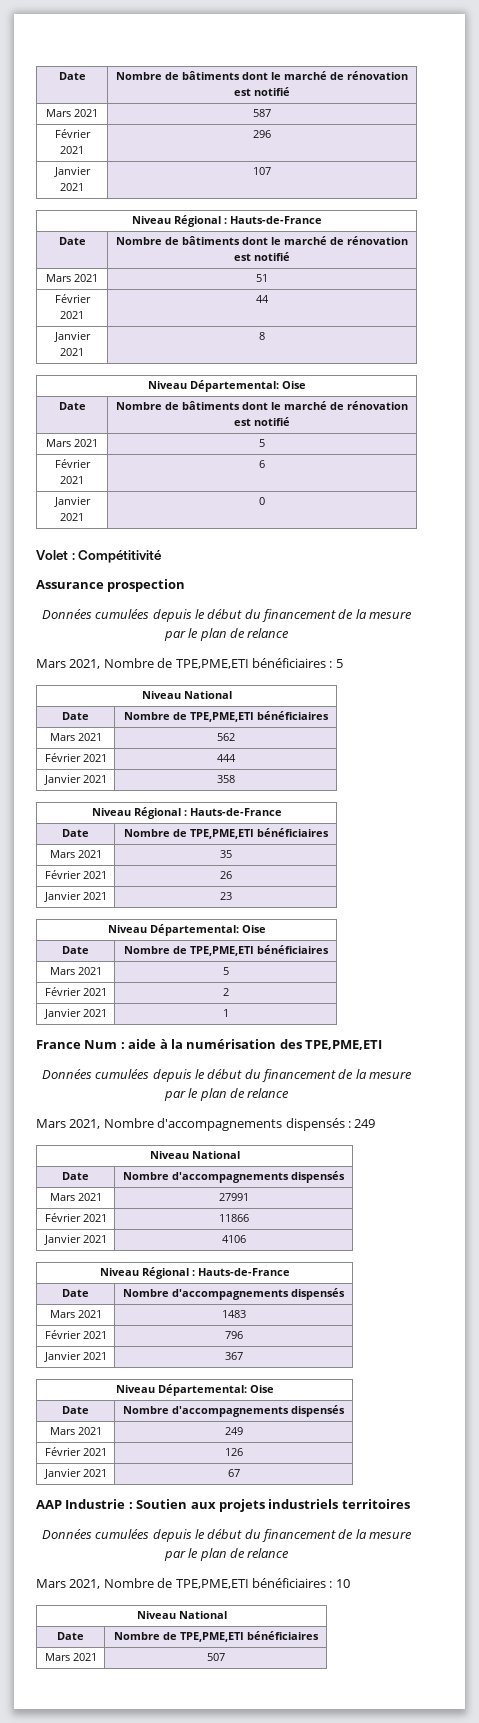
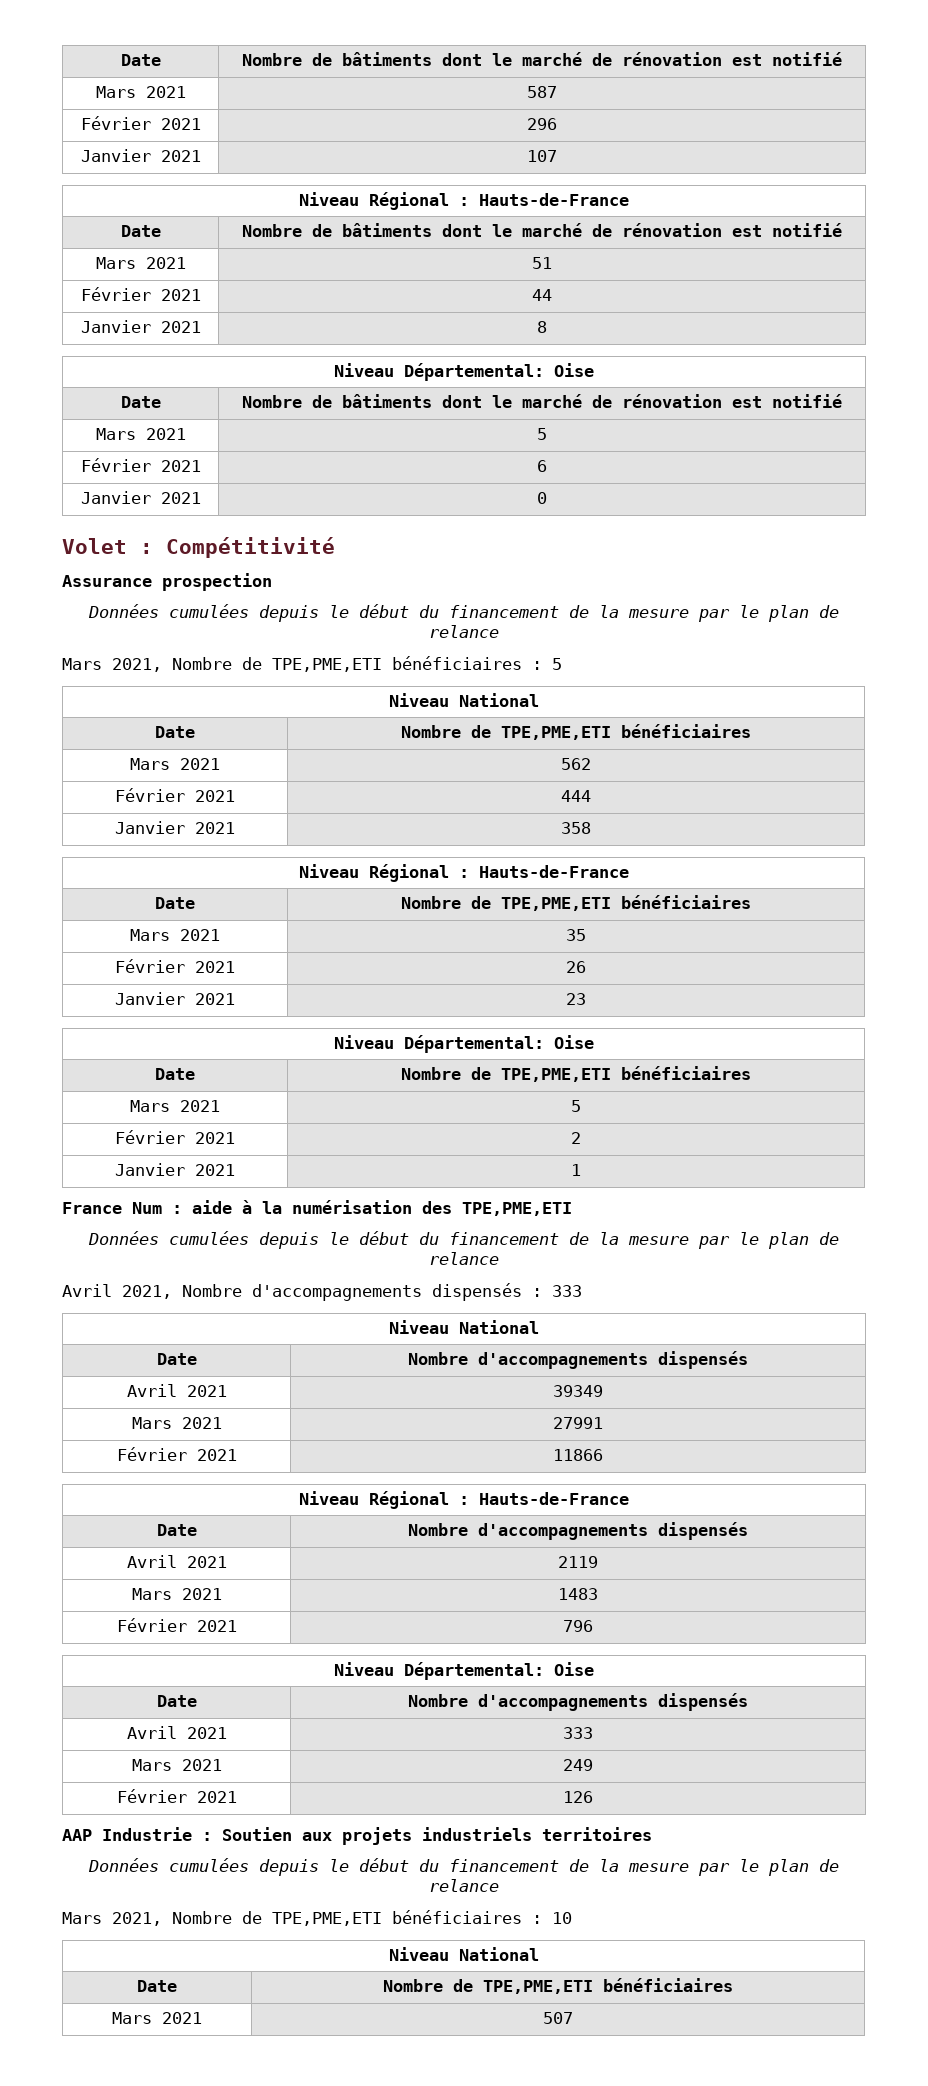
- Mars 2021, Nombre d'accompagnements dispensés : 249
+ Avril 2021, Nombre d'accompagnements dispensés : 333
+ Avril 2021 | 39349
- Janvier 2021 | 4106
+ Avril 2021 | 2119
- Janvier 2021 | 367
+ Avril 2021 | 333
- Janvier 2021 | 67

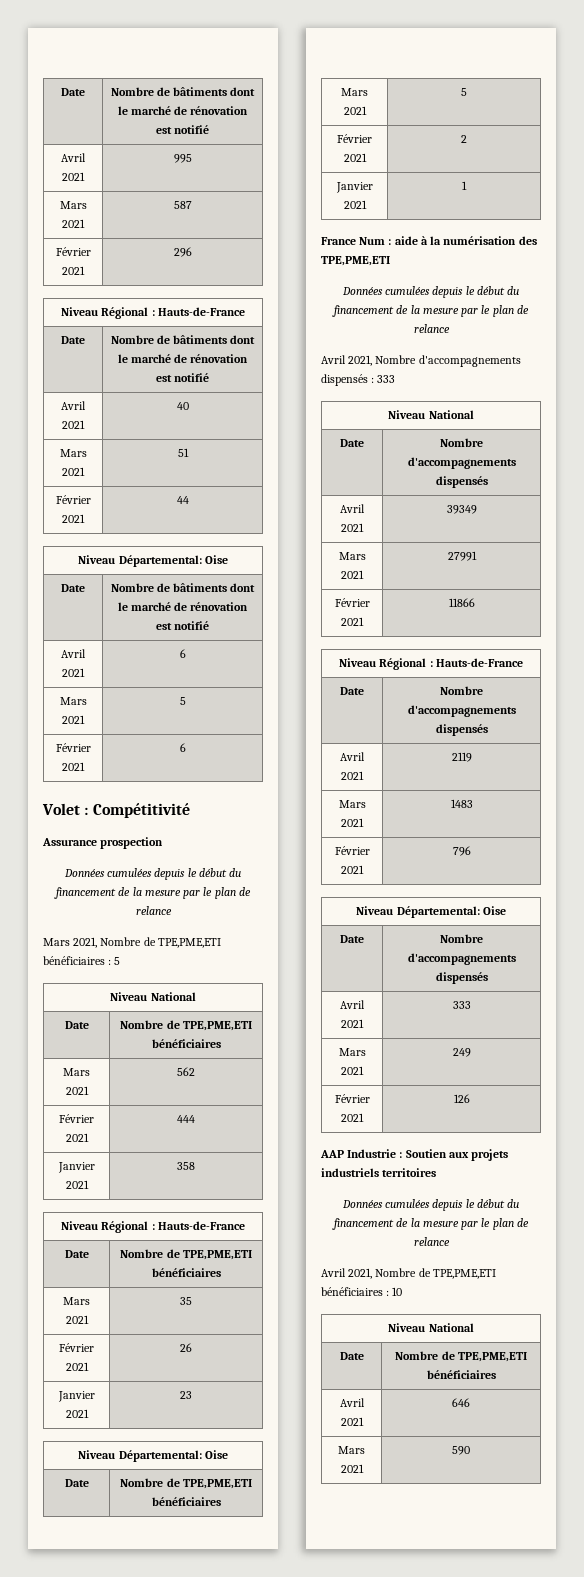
+ Avril 2021 | 995
- Janvier 2021 | 107
+ Avril 2021 | 40
- Janvier 2021 | 8
+ Avril 2021 | 6
- Janvier 2021 | 0
- Mars 2021, Nombre de TPE,PME,ETI bénéficiaires : 10
+ Avril 2021, Nombre de TPE,PME,ETI bénéficiaires : 10
- Mars 2021 | 507
+ Avril 2021 | 646
+ Mars 2021 | 590

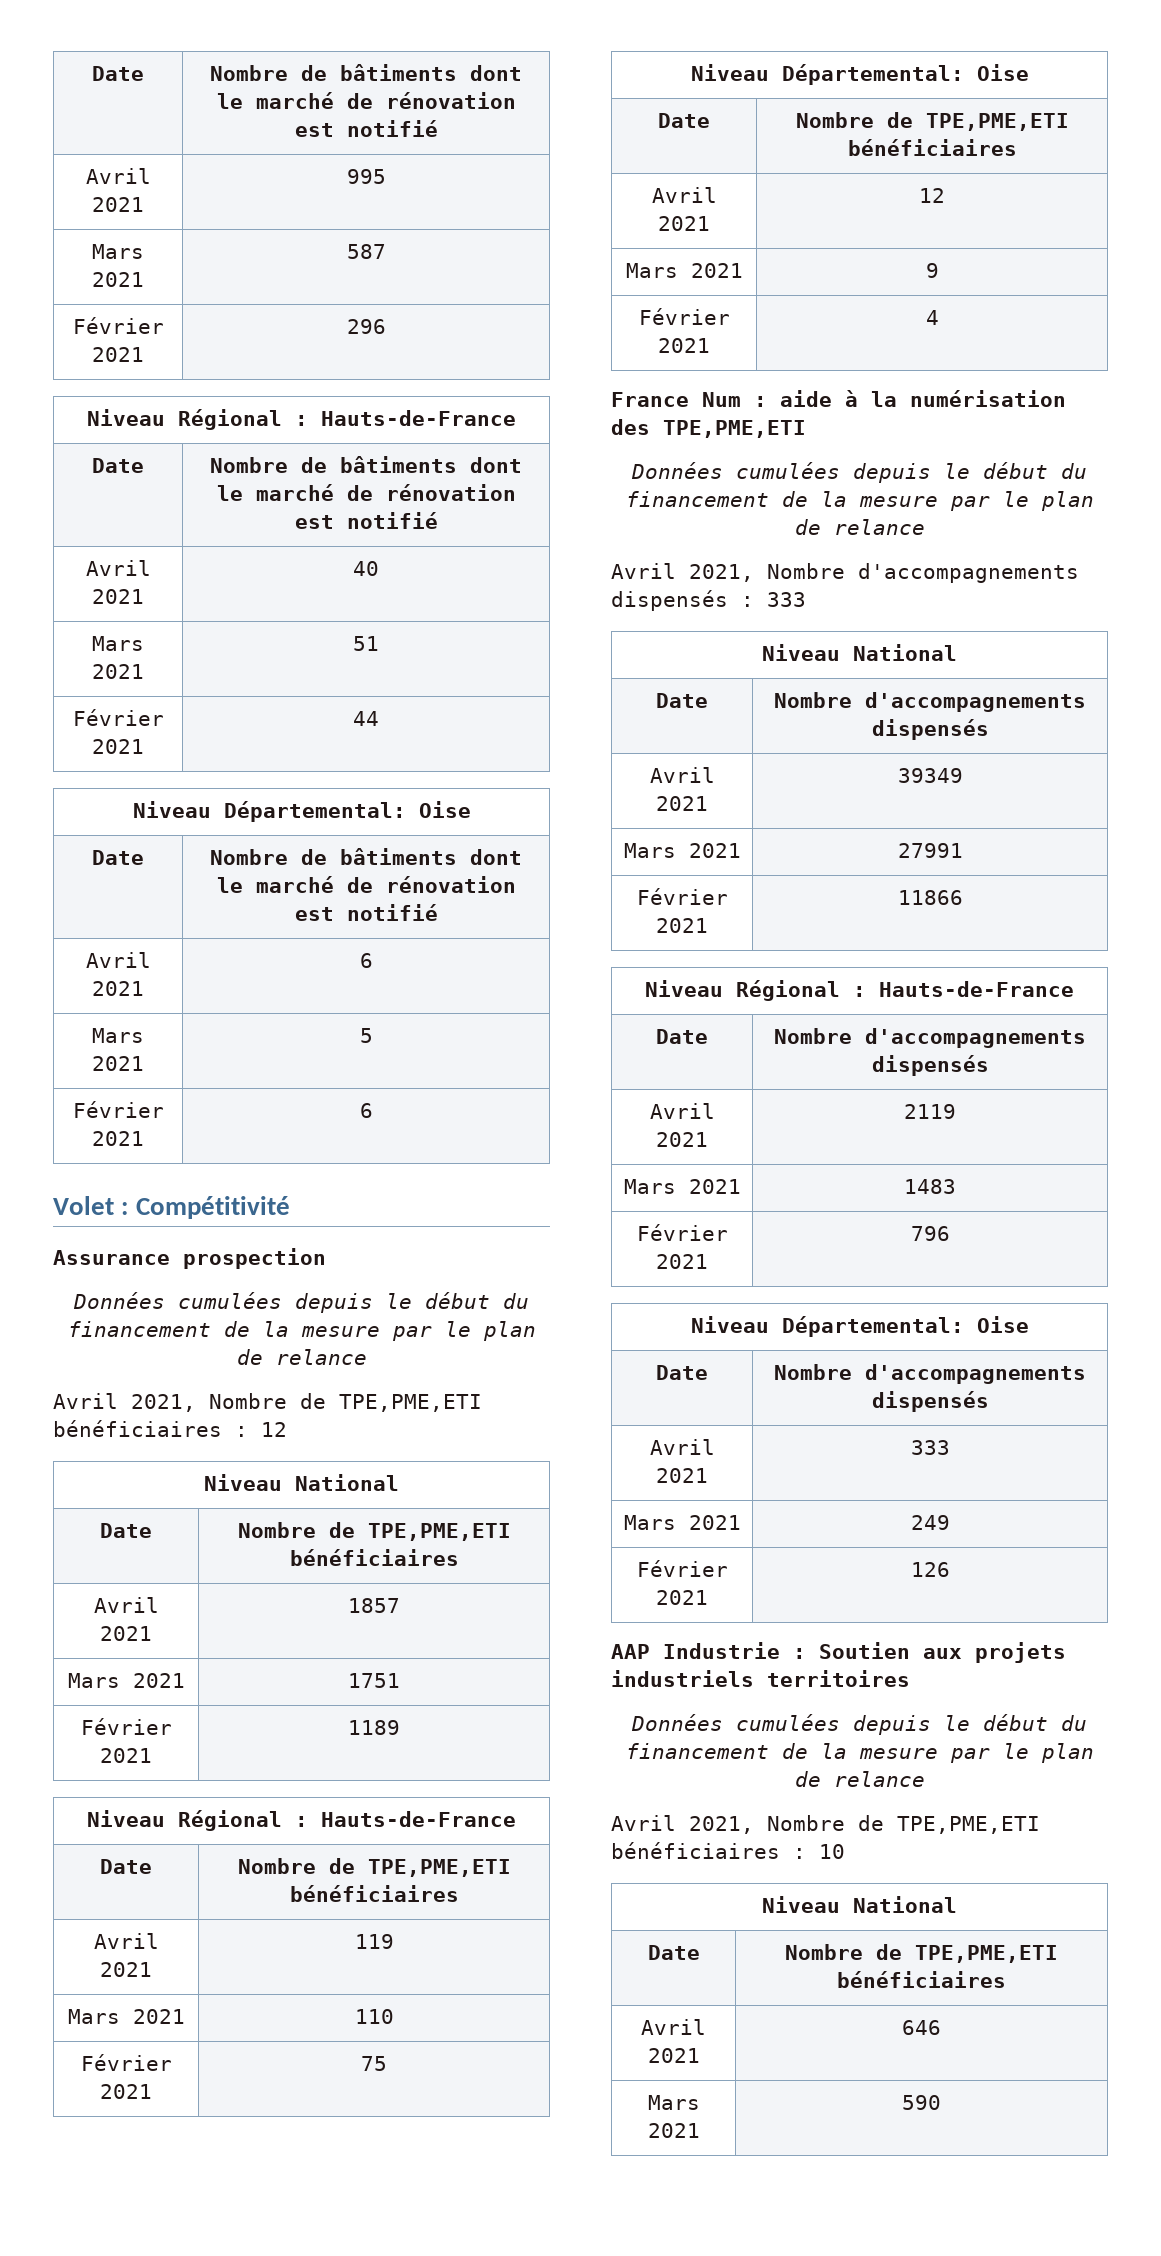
- Mars 2021, Nombre de TPE,PME,ETI bénéficiaires : 5
+ Avril 2021, Nombre de TPE,PME,ETI bénéficiaires : 12
  Niveau National
  Date | Nombre de TPE,PME,ETI bénéficiaires
- Mars 2021 | 562
- Février 2021 | 444
- Janvier 2021 | 358
+ Avril 2021 | 1857
+ Mars 2021 | 1751
+ Février 2021 | 1189
- Mars 2021 | 35
- Février 2021 | 26
- Janvier 2021 | 23
+ Avril 2021 | 119
+ Mars 2021 | 110
+ Février 2021 | 75
  Niveau Départemental: Oise
  Date | Nombre de TPE,PME,ETI bénéficiaires
- Mars 2021 | 5
- Février 2021 | 2
- Janvier 2021 | 1
+ Avril 2021 | 12
+ Mars 2021 | 9
+ Février 2021 | 4

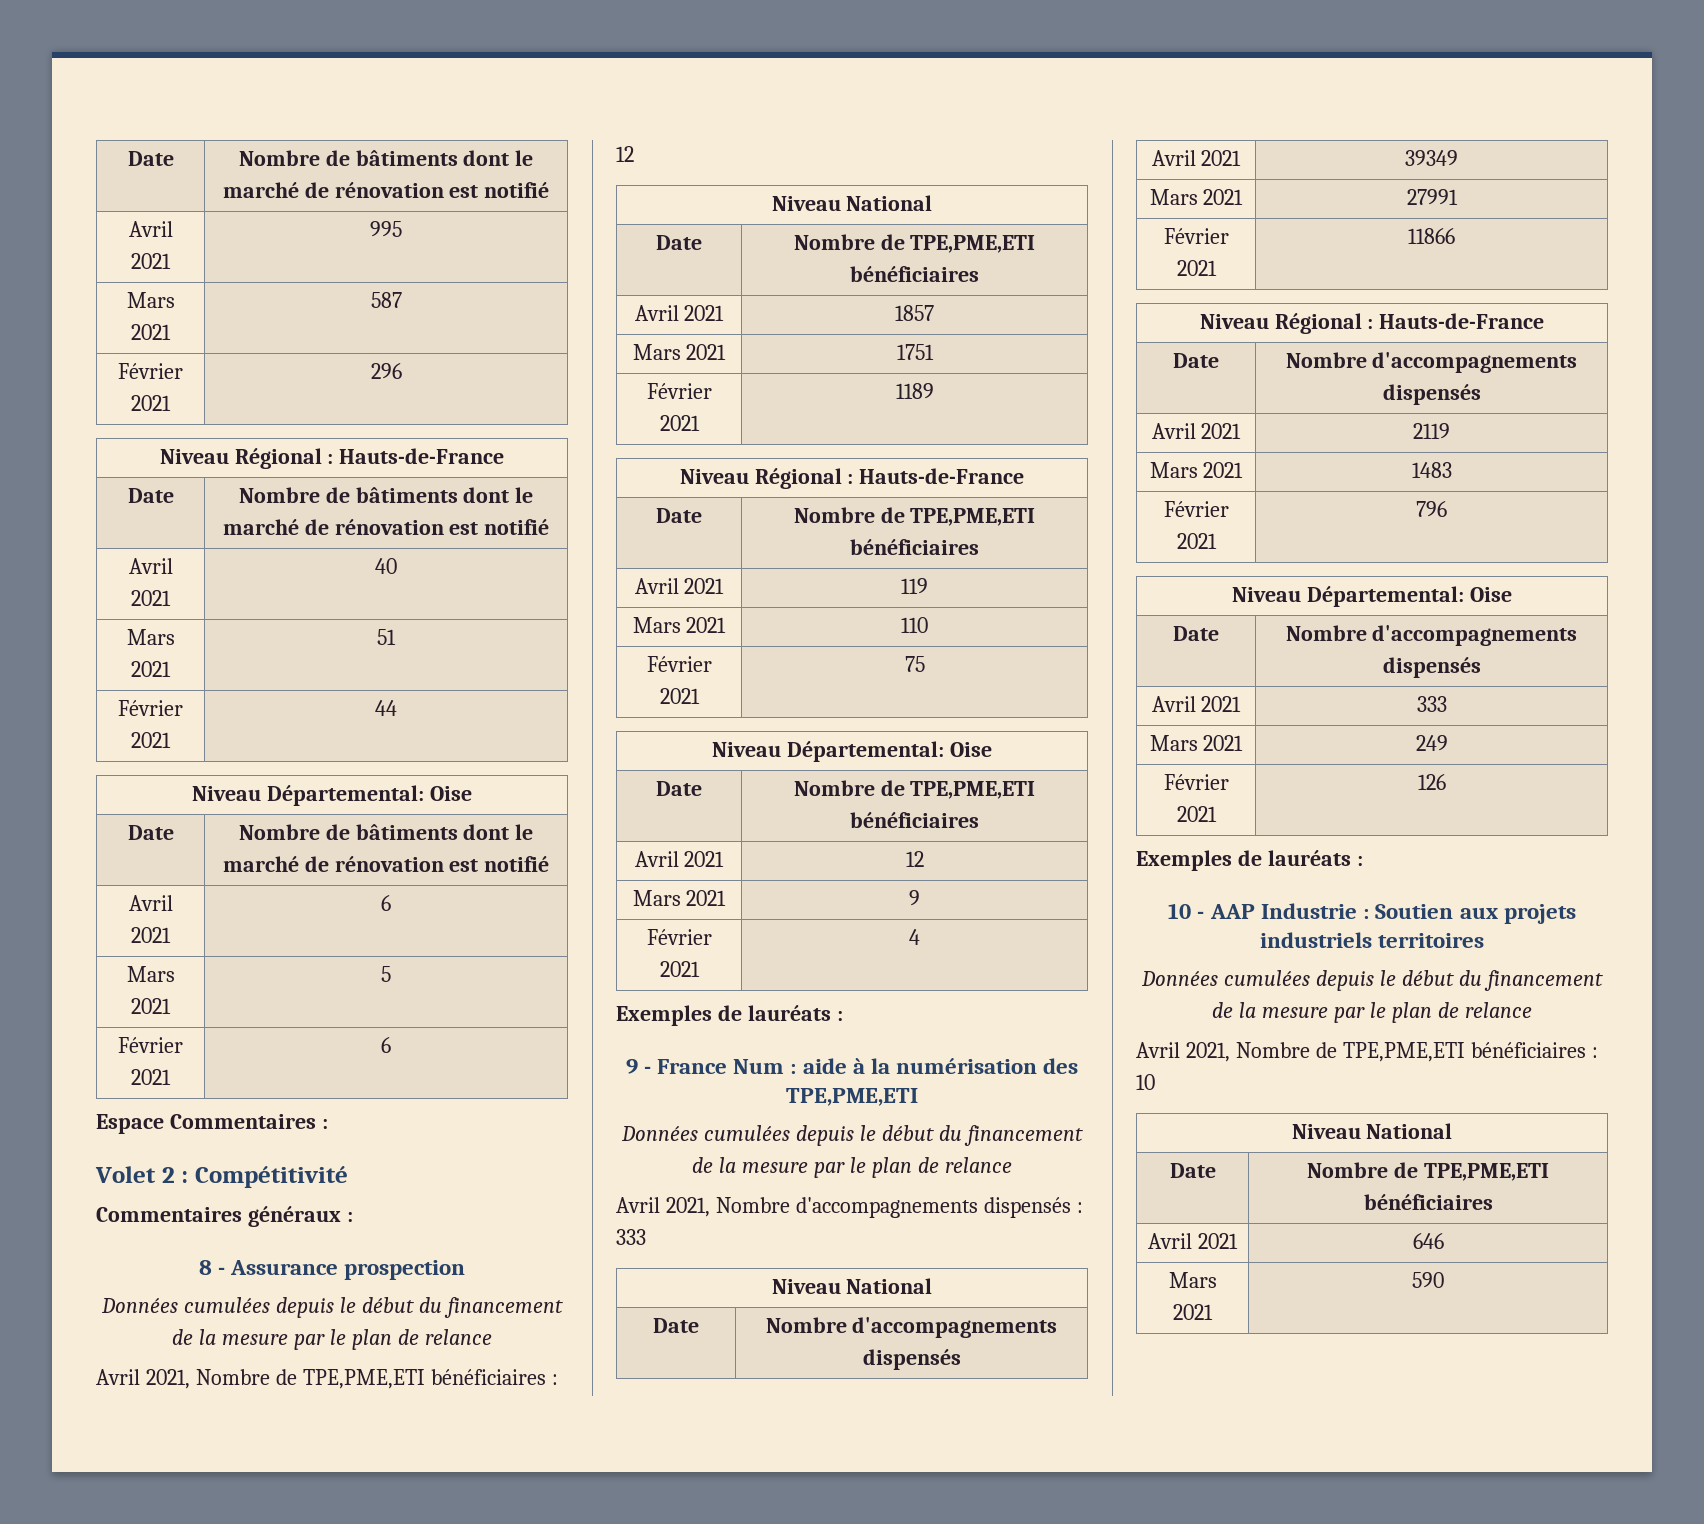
+ Espace Commentaires :
- Volet : Compétitivité
+ Volet 2 : Compétitivité
- Assurance prospection
+ Commentaires généraux :
+ 8 - Assurance prospection
  Février 2021 | 4
- France Num : aide à la numérisation des TPE,PME,ETI
+ Exemples de lauréats :
+ 9 - France Num : aide à la numérisation des TPE,PME,ETI
  Février 2021 | 126
- AAP Industrie : Soutien aux projets industriels territoires
+ Exemples de lauréats :
+ 10 - AAP Industrie : Soutien aux projets industriels territoires

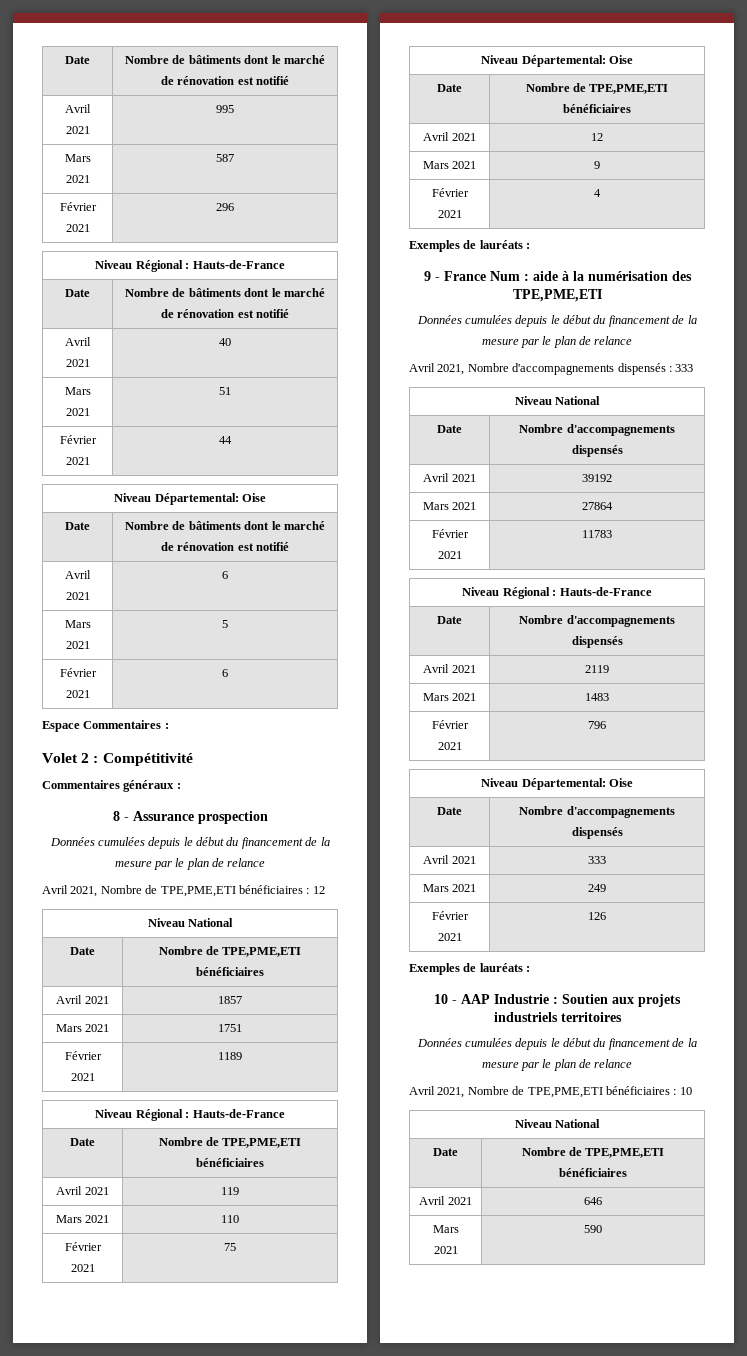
- Avril 2021 | 39349
- Mars 2021 | 27991
- Février 2021 | 11866
+ Avril 2021 | 39192
+ Mars 2021 | 27864
+ Février 2021 | 11783

